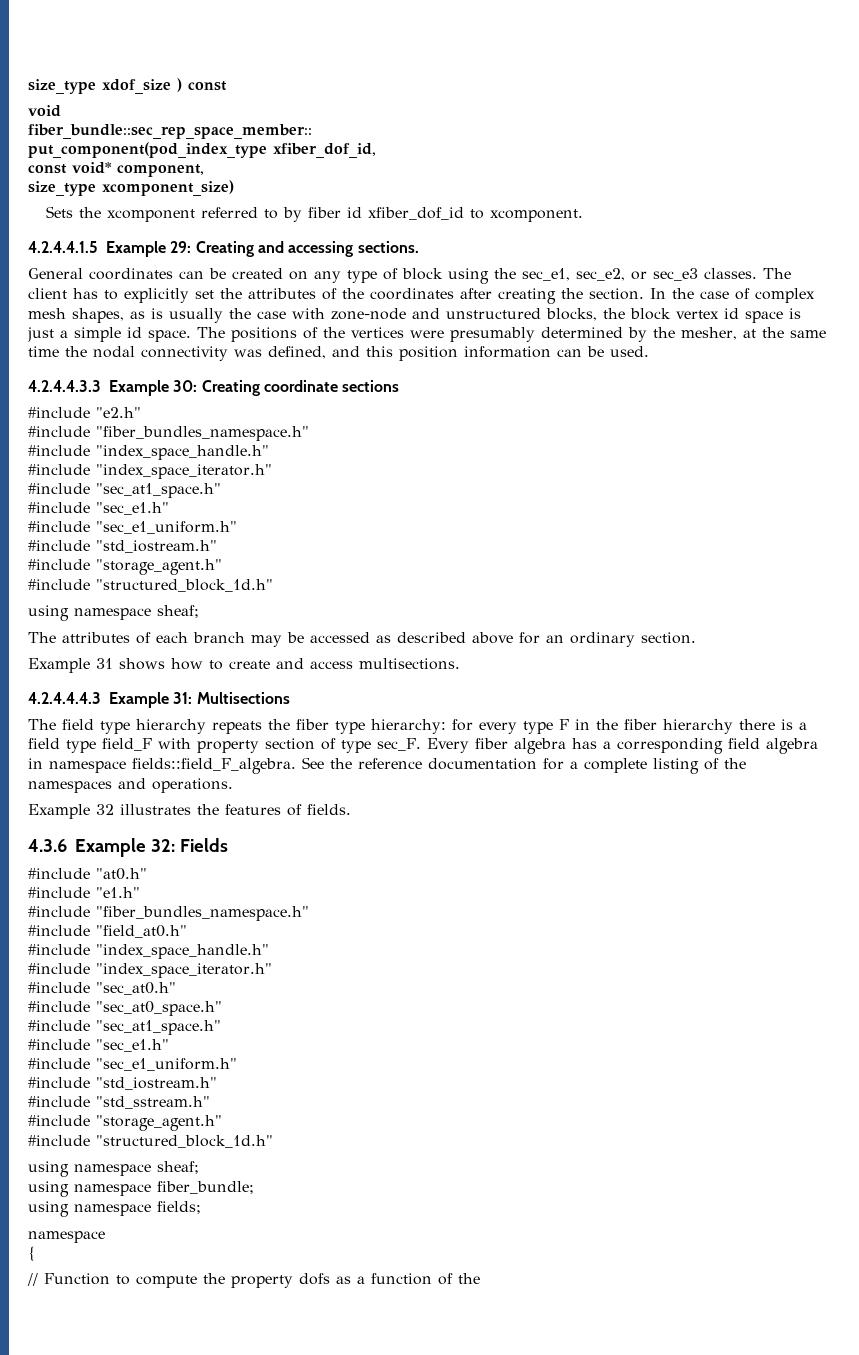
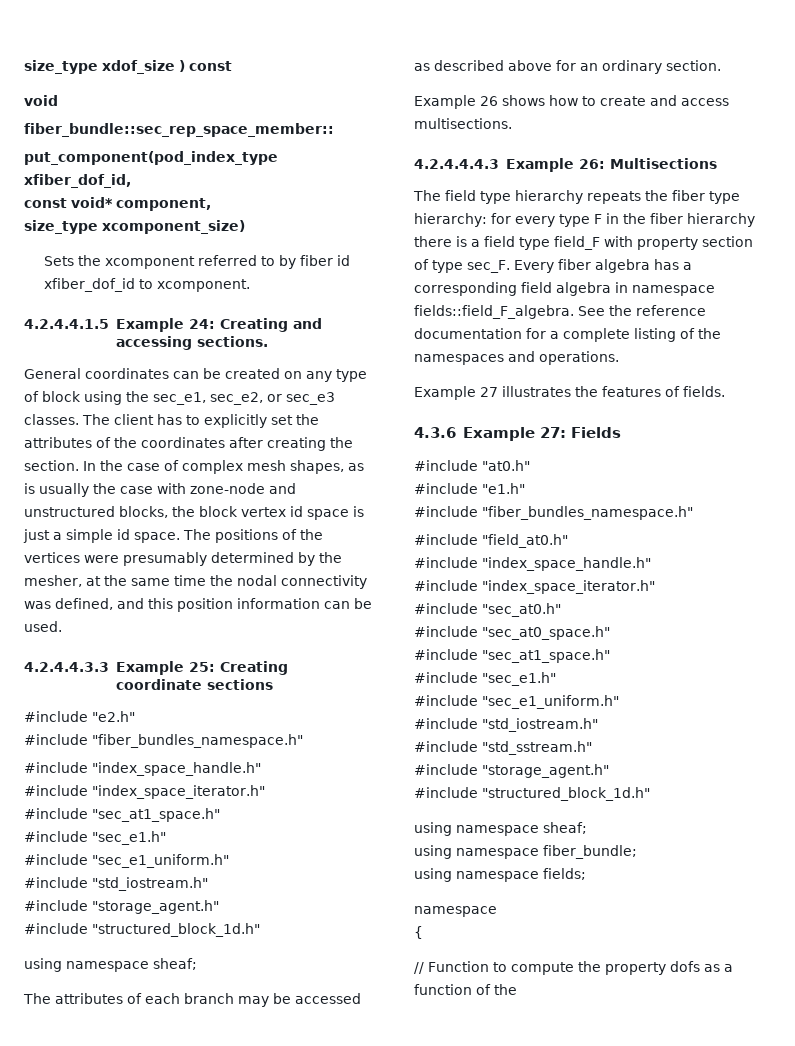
- 4.2.4.4.1.5 Example 29: Creating and accessing sections.
+ 4.2.4.4.1.5 Example 24: Creating and accessing sections.
- 4.2.4.4.3.3 Example 30: Creating coordinate sections
+ 4.2.4.4.3.3 Example 25: Creating coordinate sections
- Example 31 shows how to create and access multisections.
+ Example 26 shows how to create and access multisections.
- 4.2.4.4.4.3 Example 31: Multisections
+ 4.2.4.4.4.3 Example 26: Multisections
- Example 32 illustrates the features of fields.
+ Example 27 illustrates the features of fields.
- 4.3.6 Example 32: Fields
+ 4.3.6 Example 27: Fields

